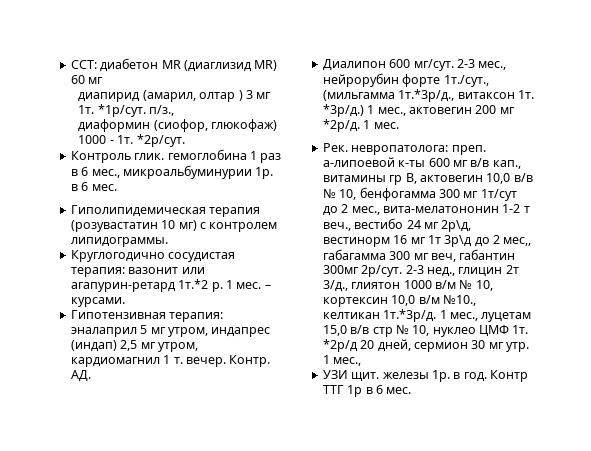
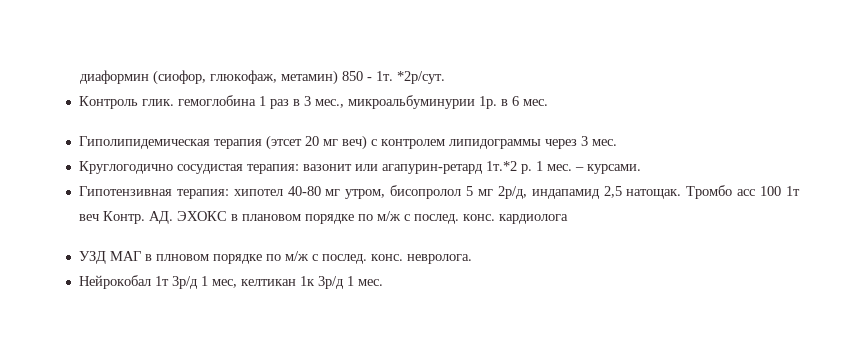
- ССТ: диабетон МR (диаглизид МR) 60 мг
- диапирид (амарил, олтар ) 3 мг 1т. *1р/сут. п/з.,
- диаформин (сиофор, глюкофаж) 1000 - 1т.
+ диаформин (сиофор, глюкофаж, метамин) 850 - 1т.
- Контроль глик. гемоглобина 1 раз в 6 мес., микроальбуминурии 1р. в 6 мес.
+ Контроль глик. гемоглобина 1 раз в 3 мес., микроальбуминурии 1р. в 6 мес.
- Гиполипидемическая терапия (розувастатин 10 мг) с контролем липидограммы.
+ Гиполипидемическая терапия (этсет 20 мг веч) с контролем липидограммы через 3 мес.
- Гипотензивная терапия: эналаприл 5 мг утром, индапрес (индап) 2,5 мг утром, кардиомагнил 1 т. вечер. Контр. АД.
- Диалипон 600 мг/сут. 2-3 мес., нейрорубин форте 1т./сут., (мильгамма 1т.*3р/д., витаксон 1т. *3р/д.) 1 мес., актовегин 200 мг *2р/д. 1 мес.
- Рек. невропатолога: преп. а-липоевой к-ты 600 мг в/в кап., витамины гр В, актовегин 10,0 в/в № 10, бенфогамма 300 мг 1т/сут до 2 мес., вита-мелатононин 1-2 т веч., вестибо 24 мг 2р\д, вестинорм 16 мг 1т 3р\д до 2 мес,, габагамма 300 мг веч, габантин 300мг 2р/сут. 2-3 нед., глицин 2т 3/д., глиятон 1000 в/м № 10, кортексин 10,0 в/м №10., келтикан 1т.*3р/д. 1 мес., луцетам 15,0 в/в стр № 10, нуклео ЦМФ 1т. *2р/д 20 дней, сермион 30 мг утр. 1 мес.,
- УЗИ щит. железы 1р. в год. Контр ТТГ 1р в 6 мес.
+ Гипотензивная терапия: хипотел 40-80 мг утром, бисопролол 5 мг 2р/д, индапамид 2,5 натощак. Тромбо асс 100 1т веч Контр. АД. ЭХОКС в плановом порядке по м/ж с послед. конс. кардиолога
+ УЗД МАГ в плновом порядке по м/ж с послед. конс. невролога.
+ Нейрокобал 1т 3р/д 1 мес, келтикан 1к 3р/д 1 мес.

